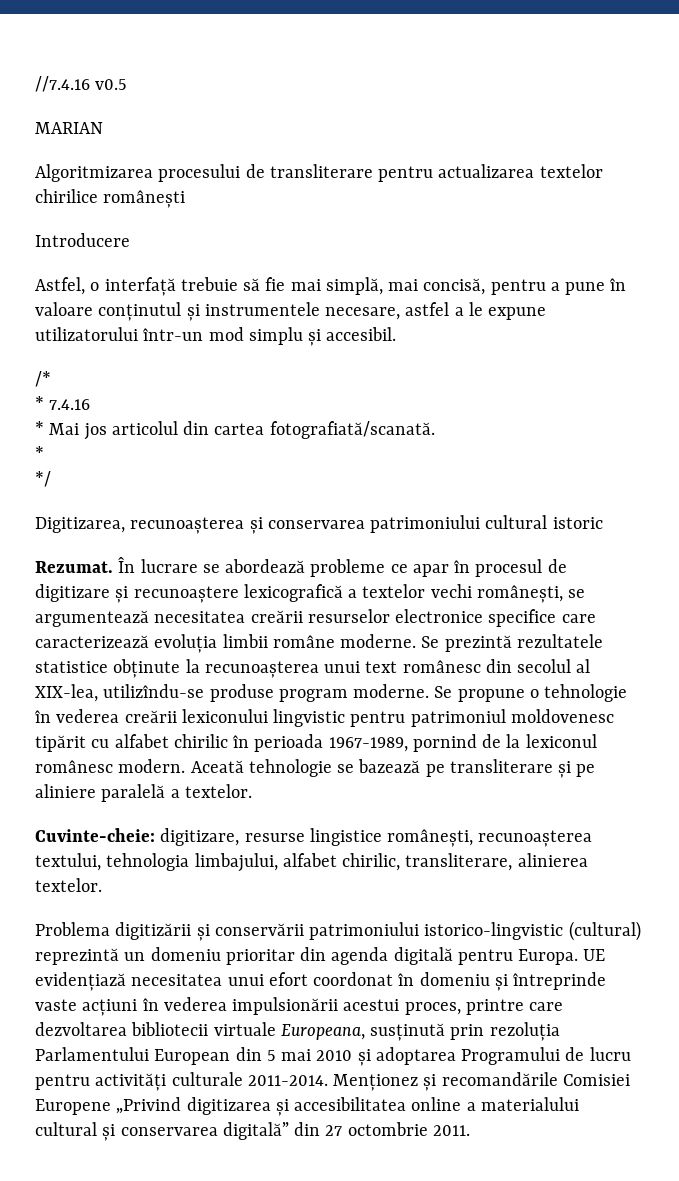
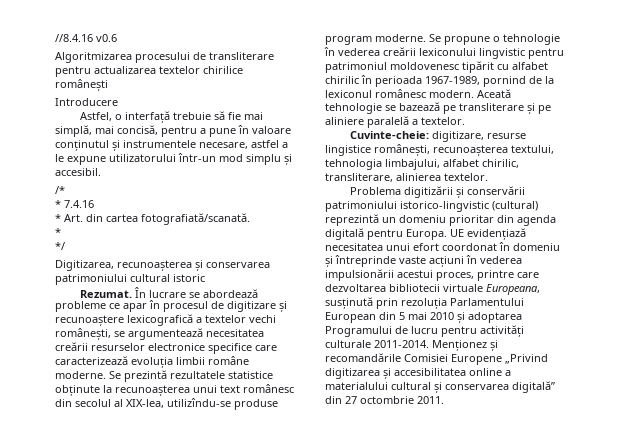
- //7.4.16 v0.5
- MARIAN
+ //8.4.16 v0.6
- * Mai jos articolul din cartea fotografiată/scanată.
+ * Art. din cartea fotografiată/scanată.

